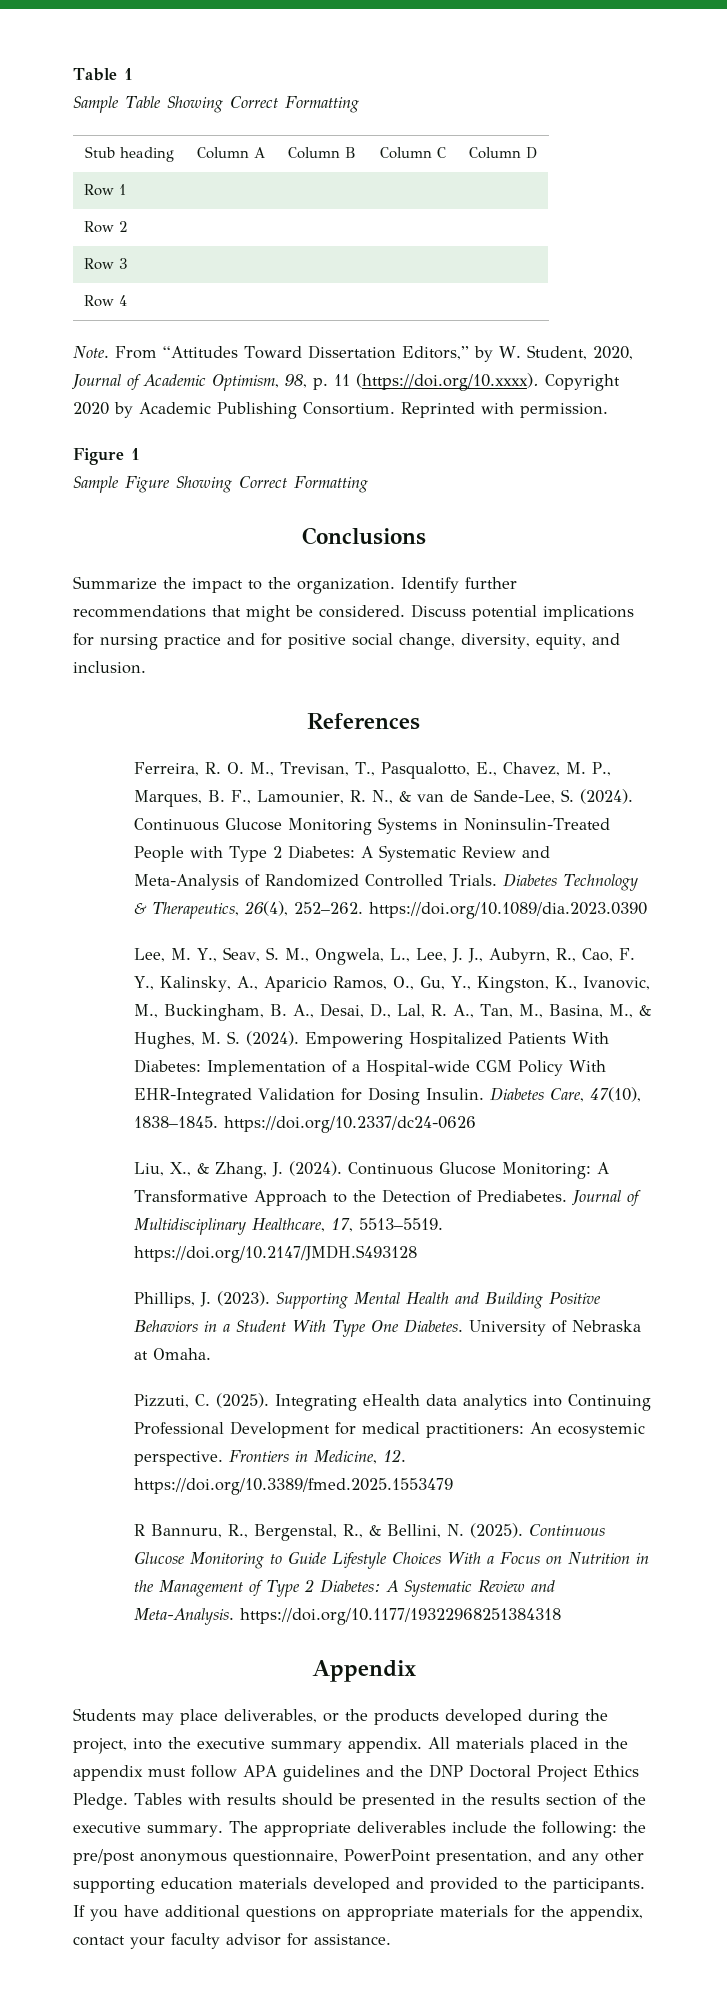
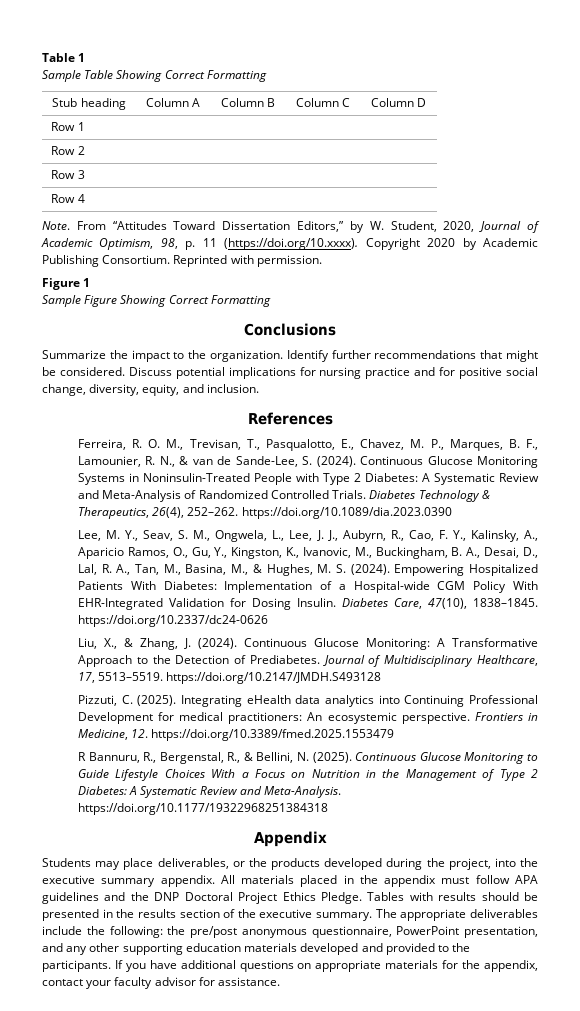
- Phillips, J. (2023). Supporting Mental Health and Building Positive Behaviors in a Student With Type One Diabetes. University of Nebraska at Omaha.

